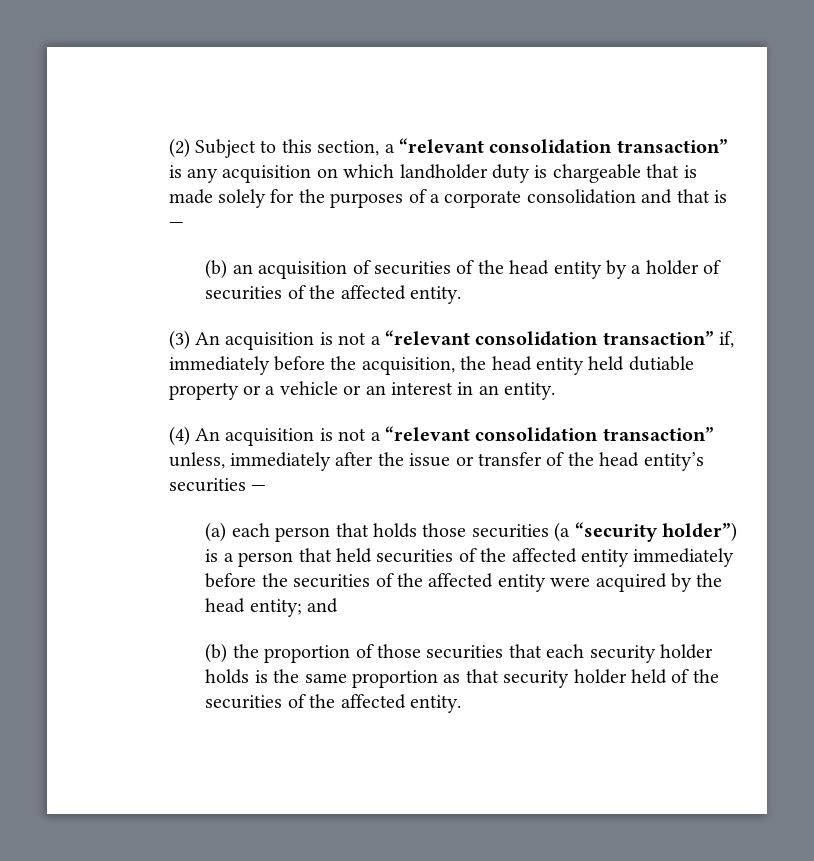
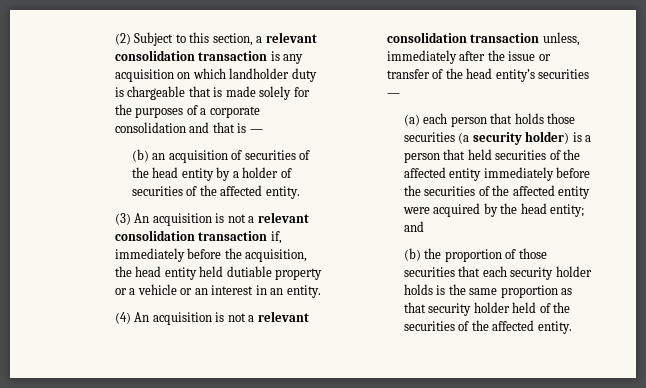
- (2) Subject to this section, a “relevant consolidation transaction” is any acquisition on which landholder duty is chargeable that is made solely for the purposes of a corporate consolidation and that is —
+ (2) Subject to this section, a relevant consolidation transaction is any acquisition on which landholder duty is chargeable that is made solely for the purposes of a corporate consolidation and that is —
- (3) An acquisition is not a “relevant consolidation transaction” if, immediately before the acquisition, the head entity held dutiable property or a vehicle or an interest in an entity.
+ (3) An acquisition is not a relevant consolidation transaction if, immediately before the acquisition, the head entity held dutiable property or a vehicle or an interest in an entity.
- (4) An acquisition is not a “relevant consolidation transaction” unless, immediately after the issue or transfer of the head entity’s securities —
+ (4) An acquisition is not a relevant consolidation transaction unless, immediately after the issue or transfer of the head entity’s securities —
- (a) each person that holds those securities (a “security holder”) is a person that held securities of the affected entity immediately before the securities of the affected entity were acquired by the head entity; and
+ (a) each person that holds those securities (a security holder) is a person that held securities of the affected entity immediately before the securities of the affected entity were acquired by the head entity; and

